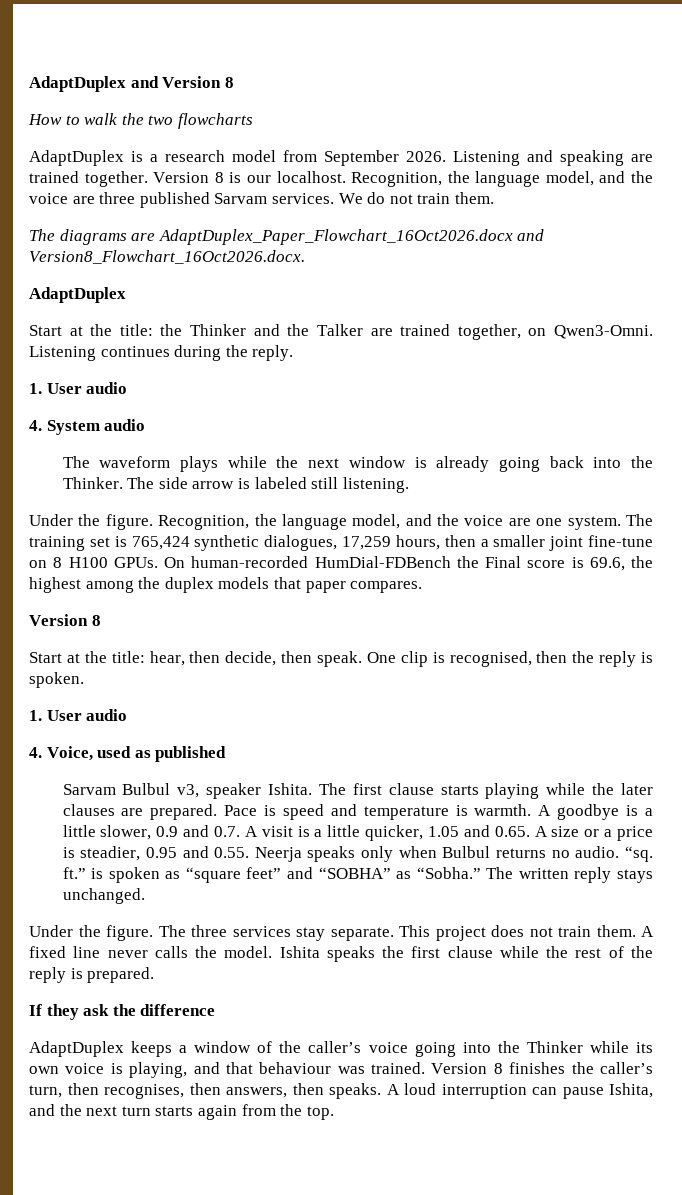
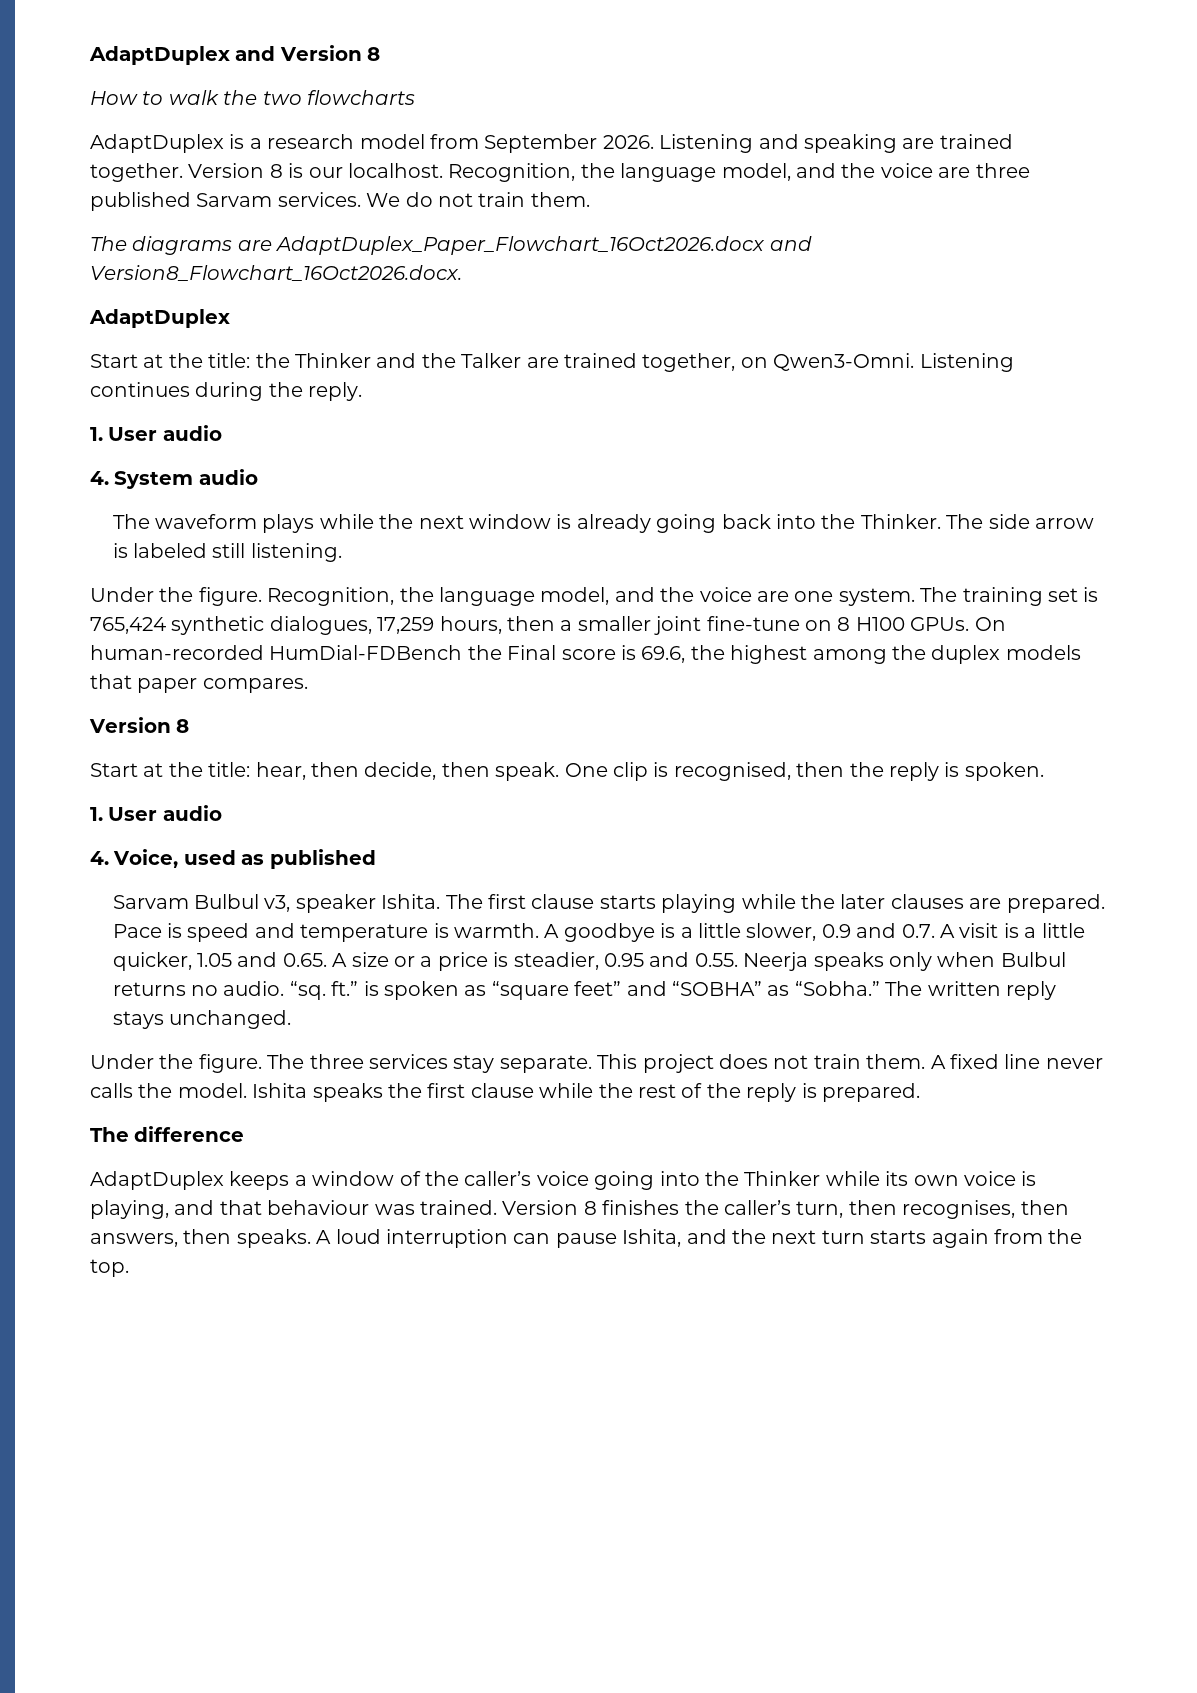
- If they ask the difference
+ The difference

